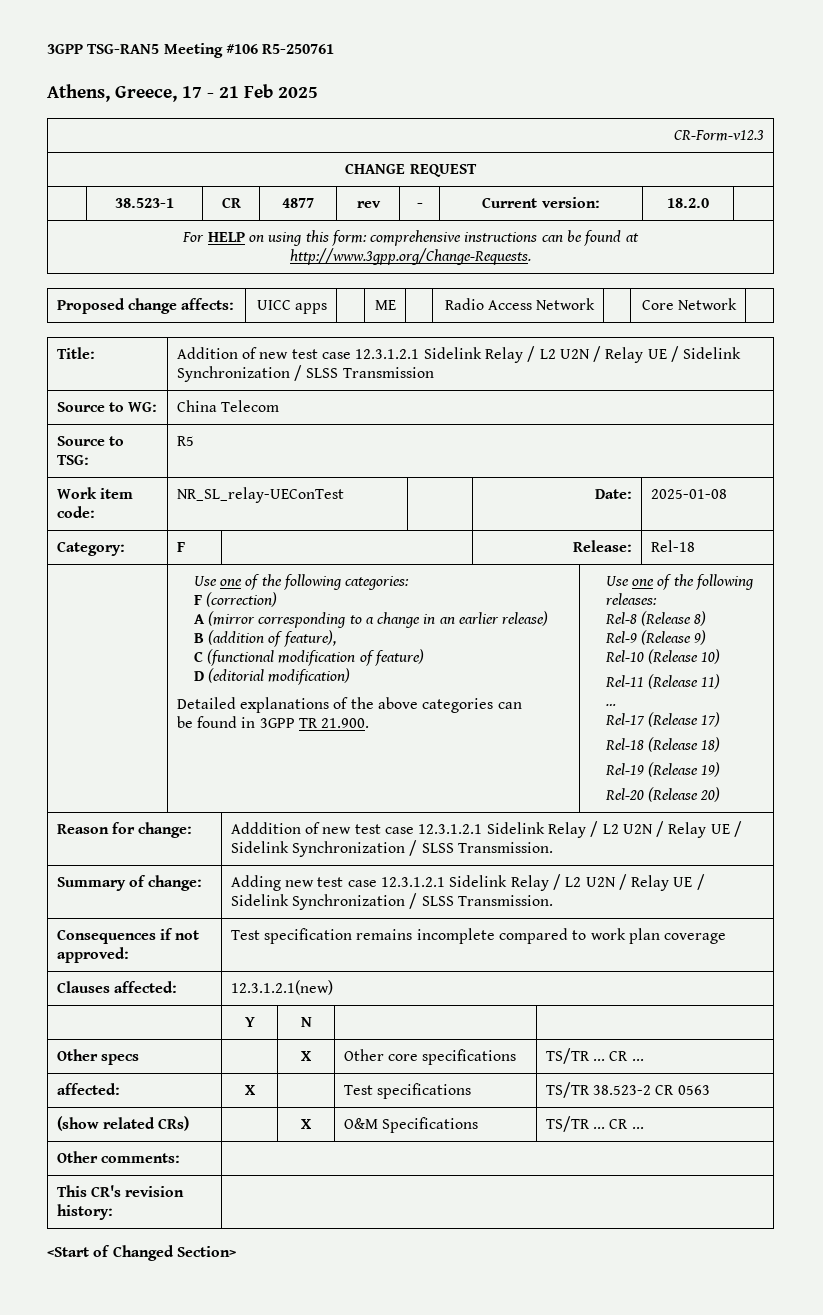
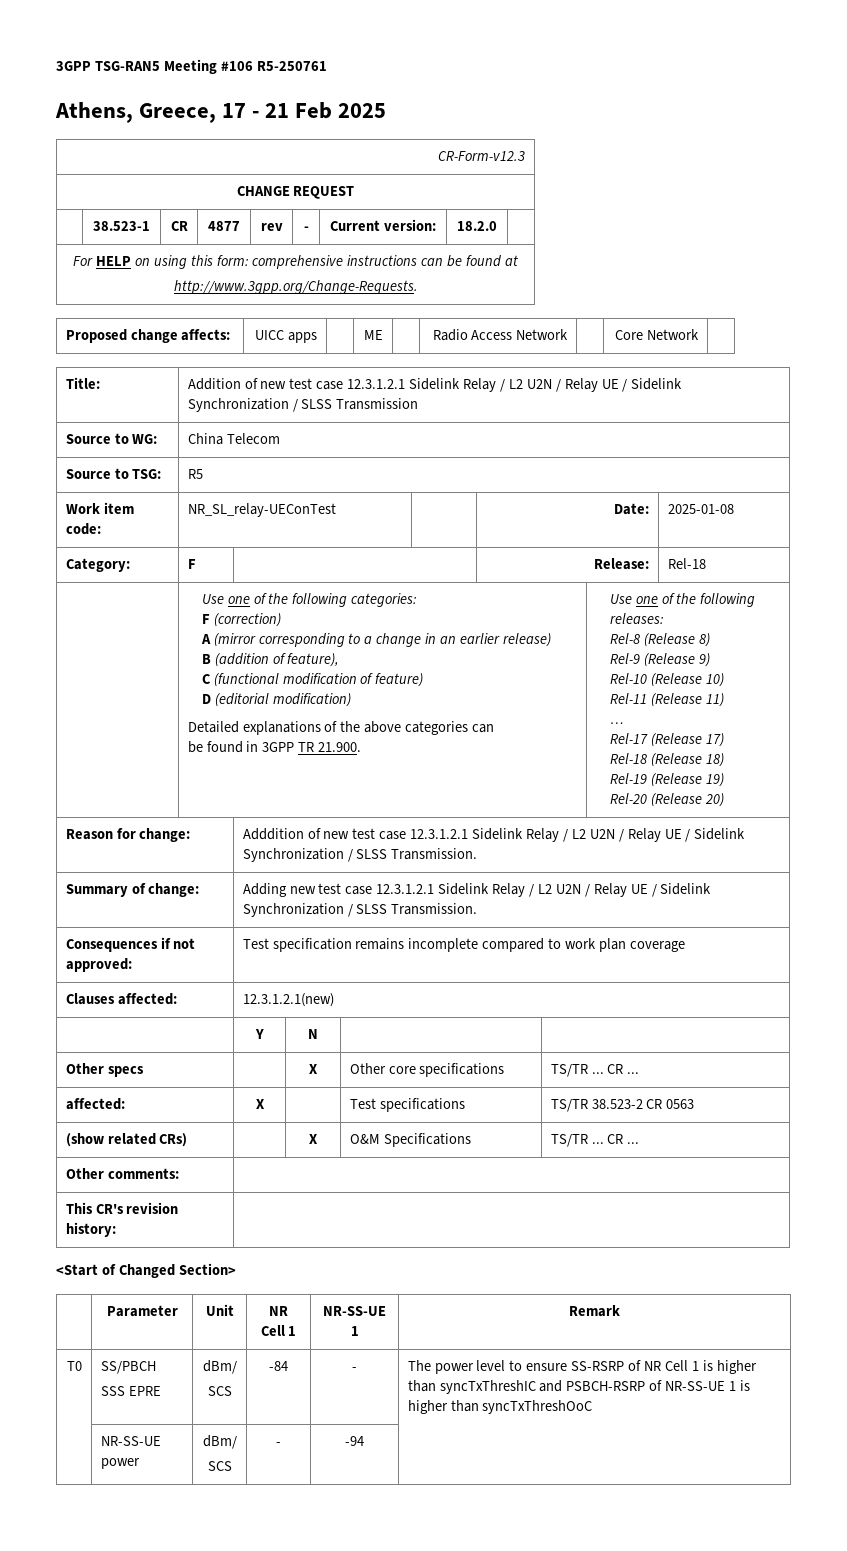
+ | Parameter | Unit | NR Cell 1 | NR-SS-UE 1 | Remark
+ T0 | SS/PBCH
+ SSS EPRE | dBm/
+ SCS | -84 | - | The power level to ensure SS-RSRP of NR Cell 1 is higher than syncTxThreshIC and PSBCH-RSRP of NR-SS-UE 1 is higher than syncTxThreshOoC
+ | NR-SS-UE power | dBm/
+ SCS | - | -94 |

